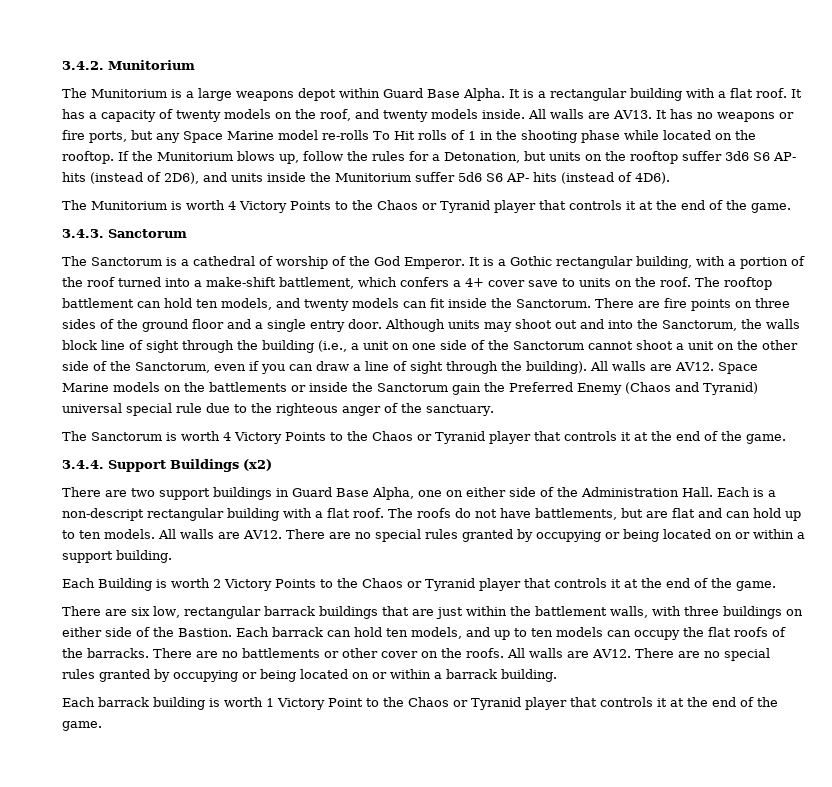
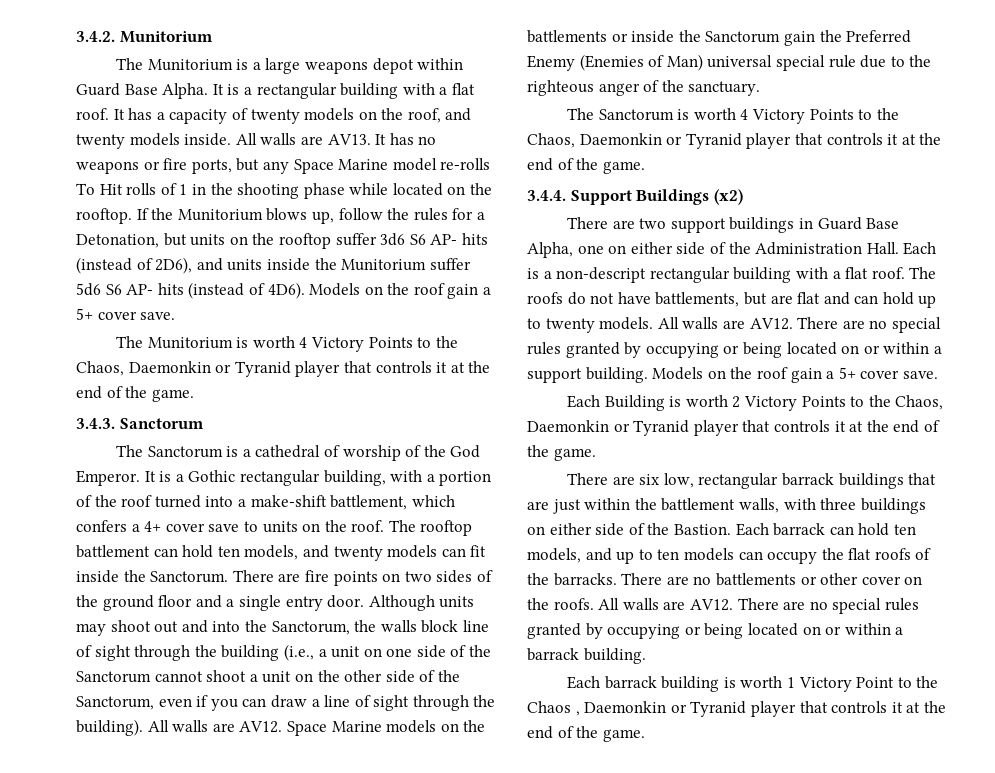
- If the Munitorium blows up, follow the rules for a Detonation, but units on the rooftop suffer 3d6 S6 AP- hits (instead of 2D6), and units inside the Munitorium suffer 5d6 S6 AP- hits (instead of 4D6).
+ If the Munitorium blows up, follow the rules for a Detonation, but units on the rooftop suffer 3d6 S6 AP- hits (instead of 2D6), and units inside the Munitorium suffer 5d6 S6 AP- hits (instead of 4D6). Models on the roof gain a 5+ cover save.
- The Munitorium is worth 4 Victory Points to the Chaos or Tyranid player that controls it at the end of the game.
+ The Munitorium is worth 4 Victory Points to the Chaos, Daemonkin or Tyranid player that controls it at the end of the game.
- There are fire points on three sides of the ground floor and a single entry door.
+ There are fire points on two sides of the ground floor and a single entry door.
- Space Marine models on the battlements or inside the Sanctorum gain the Preferred Enemy (Chaos and Tyranid) universal special rule due to the righteous anger of the sanctuary.
+ Space Marine models on the battlements or inside the Sanctorum gain the Preferred Enemy (Enemies of Man) universal special rule due to the righteous anger of the sanctuary.
- The Sanctorum is worth 4 Victory Points to the Chaos or Tyranid player that controls it at the end of the game.
+ The Sanctorum is worth 4 Victory Points to the Chaos, Daemonkin or Tyranid player that controls it at the end of the game.
- The roofs do not have battlements, but are flat and can hold up to ten models.
+ The roofs do not have battlements, but are flat and can hold up to twenty models.
- There are no special rules granted by occupying or being located on or within a support building.
+ There are no special rules granted by occupying or being located on or within a support building. Models on the roof gain a 5+ cover save.
- Each Building is worth 2 Victory Points to the Chaos or Tyranid player that controls it at the end of the game.
+ Each Building is worth 2 Victory Points to the Chaos, Daemonkin or Tyranid player that controls it at the end of the game.
- Each barrack building is worth 1 Victory Point to the Chaos or Tyranid player that controls it at the end of the game.
+ Each barrack building is worth 1 Victory Point to the Chaos , Daemonkin or Tyranid player that controls it at the end of the game.

